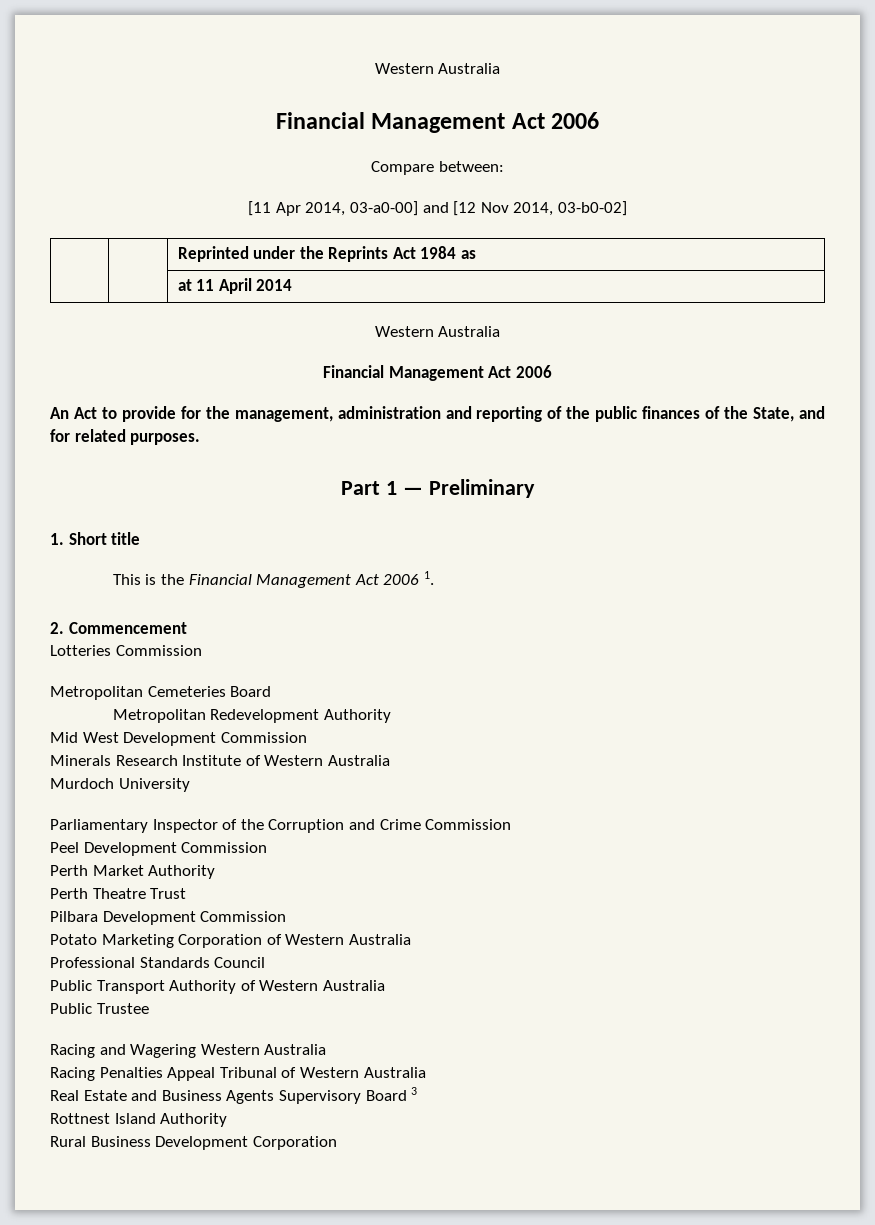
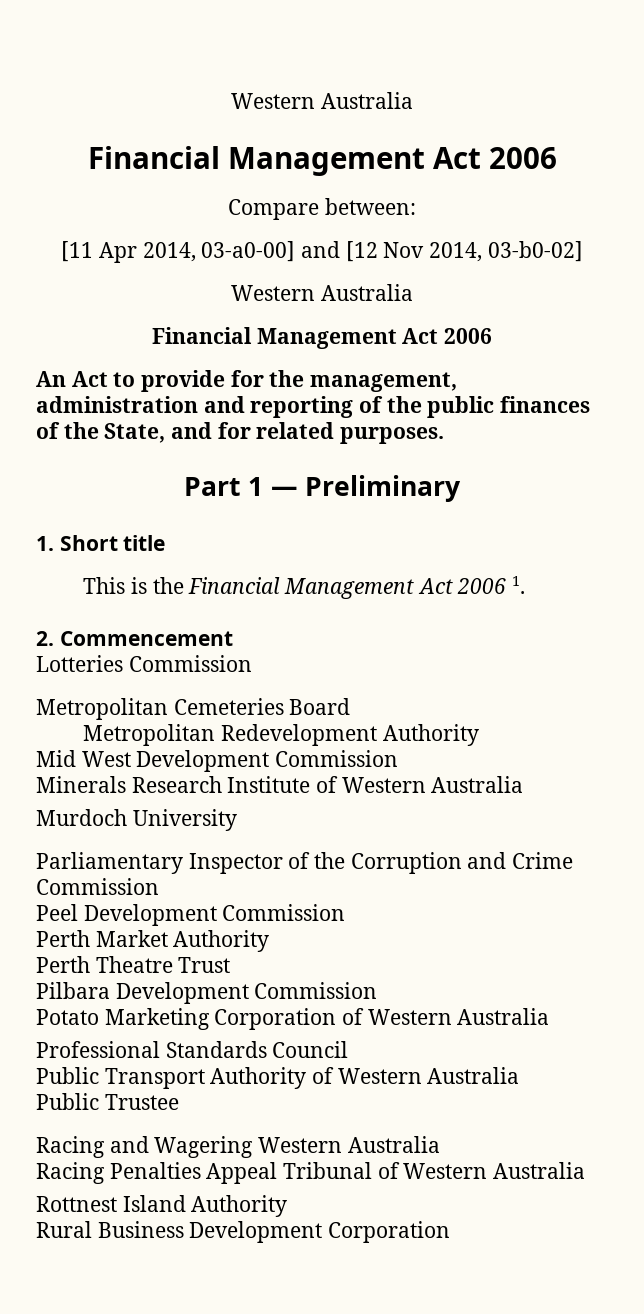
- | | Reprinted under the Reprints Act 1984 as
- | | at 11 April 2014
- Real Estate and Business Agents Supervisory Board 3

